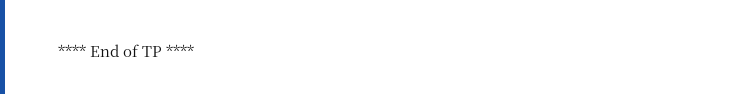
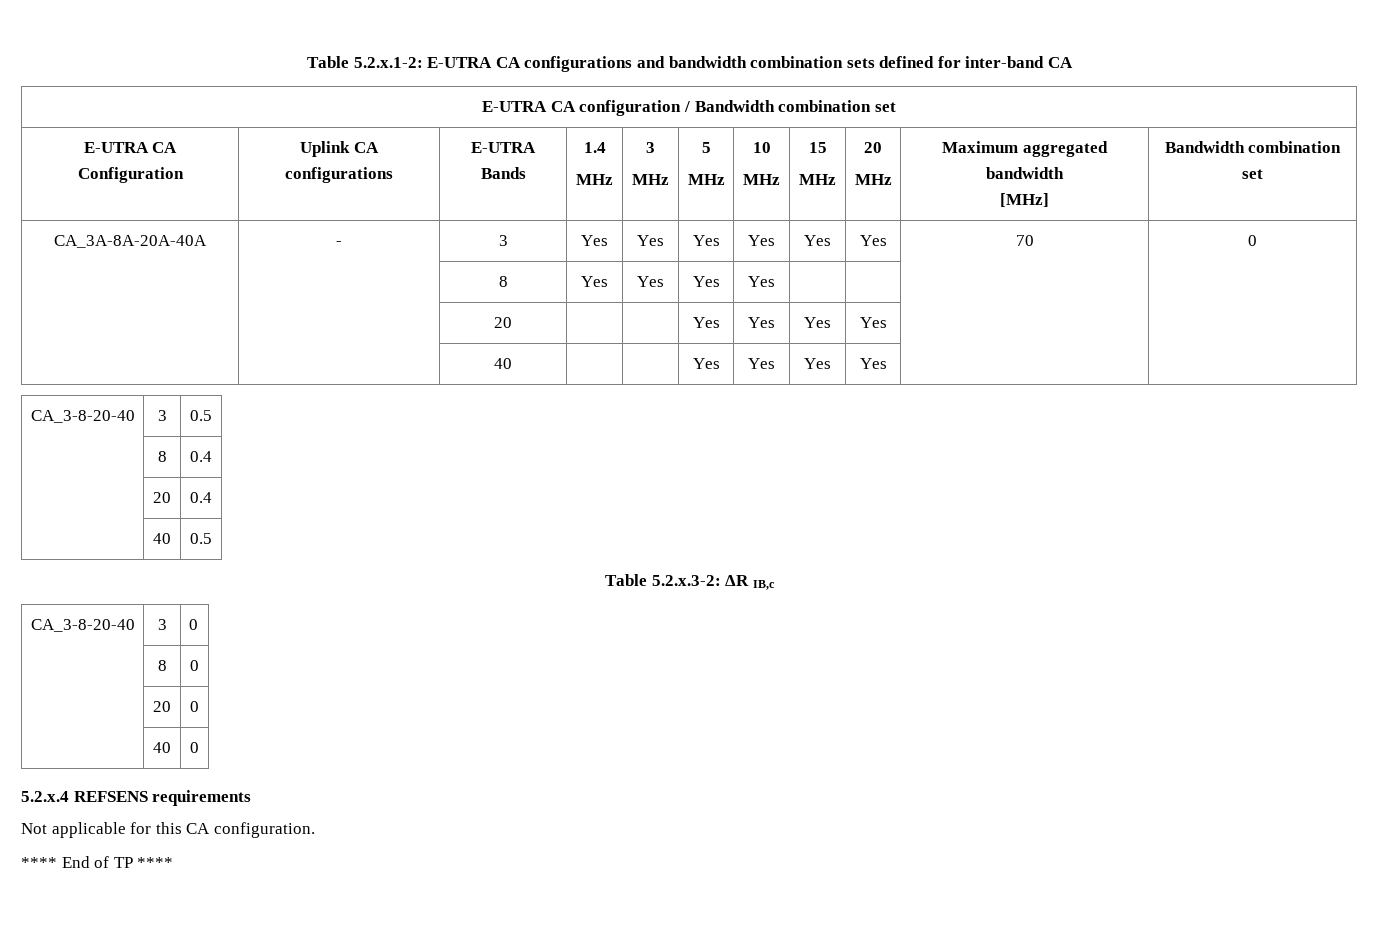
+ Table 5.2.x.1-2: E-UTRA CA configurations and bandwidth combination sets defined for inter-band CA
+ E-UTRA CA configuration / Bandwidth combination set
+ E-UTRA CA Configuration | Uplink CA configurations | E-UTRA Bands | 1.4
+ MHz | 3
+ MHz | 5
+ MHz | 10
+ MHz | 15
+ MHz | 20
+ MHz | Maximum aggregated bandwidth
+ [MHz] | Bandwidth combination set
+ CA_3A-8A-20A-40A | - | 3 | Yes | Yes | Yes | Yes | Yes | Yes | 70 | 0
+ | | 8 | Yes | Yes | Yes | Yes | | | |
+ | | 20 | | | Yes | Yes | Yes | Yes | |
+ | | 40 | | | Yes | Yes | Yes | Yes | |
+ CA_3-8-20-40 | 3 | 0.5
+ | 8 | 0.4
+ | 20 | 0.4
+ | 40 | 0.5
+ Table 5.2.x.3-2: ΔR IB,c
+ CA_3-8-20-40 | 3 | 0
+ | 8 | 0
+ | 20 | 0
+ | 40 | 0
+ 5.2.x.4 REFSENS requirements
+ Not applicable for this CA configuration.

